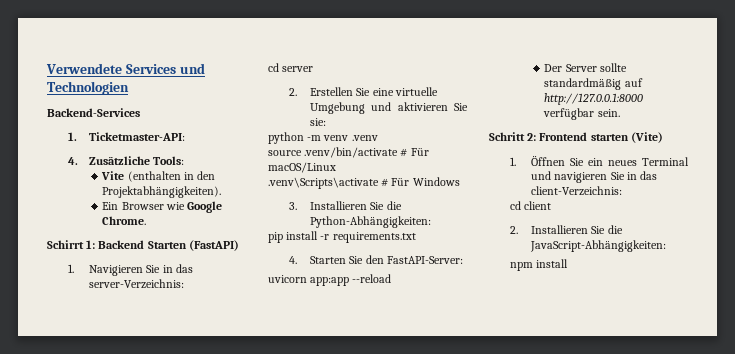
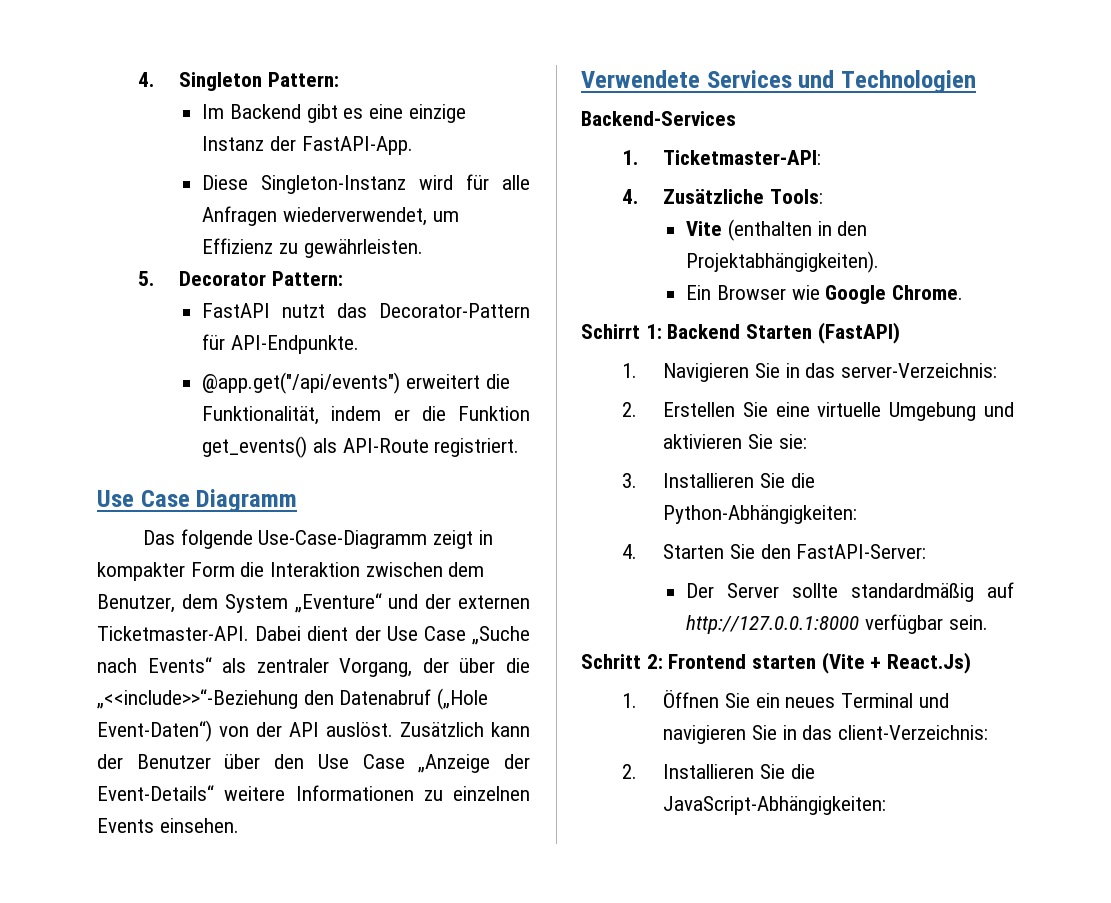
+ 4. Singleton Pattern:
+ Im Backend gibt es eine einzige Instanz der FastAPI-App.
+ Diese Singleton-Instanz wird für alle Anfragen wiederverwendet, um Effizienz zu gewährleisten.
+ 5. Decorator Pattern:
+ FastAPI nutzt das Decorator-Pattern für API-Endpunkte.
+ @app.get("/api/events") erweitert die Funktionalität, indem er die Funktion get_events() als API-Route registriert.
+ Use Case Diagramm
+ Das folgende Use‐Case‐Diagramm zeigt in kompakter Form die Interaktion zwischen dem Benutzer, dem System „Eventure“ und der externen Ticketmaster‐API. Dabei dient der Use Case „Suche nach Events“ als zentraler Vorgang, der über die „<<include>>“-Beziehung den Datenabruf („Hole Event-Daten“) von der API auslöst. Zusätzlich kann der Benutzer über den Use Case „Anzeige der Event-Details“ weitere Informationen zu einzelnen Events einsehen.
- cd server
- python -m venv .venv
- source .venv/bin/activate # Für macOS/Linux
- .venv\Scripts\activate # Für Windows
- pip install -r requirements.txt
- uvicorn app:app --reload
- Schritt 2: Frontend starten (Vite)
+ Schritt 2: Frontend starten (Vite + React.Js)
- cd client
- npm install

